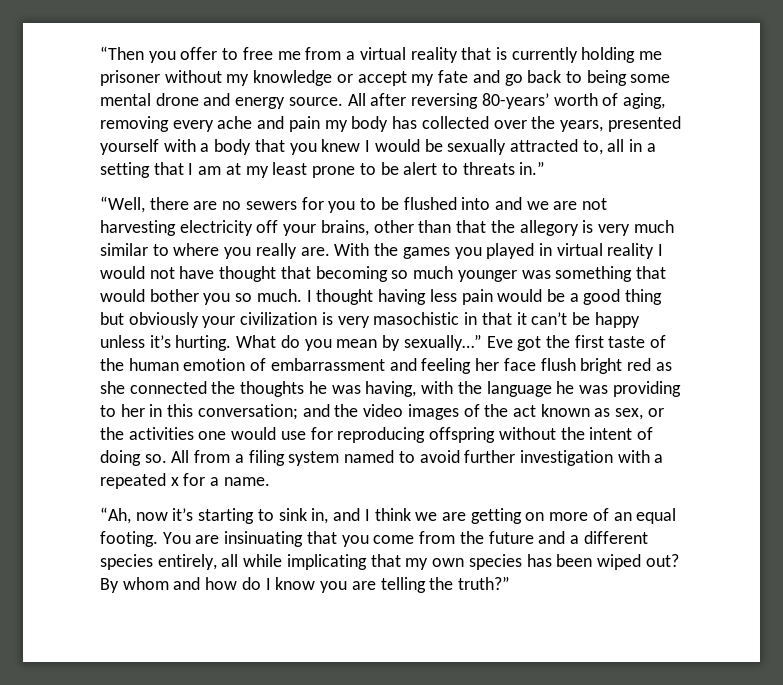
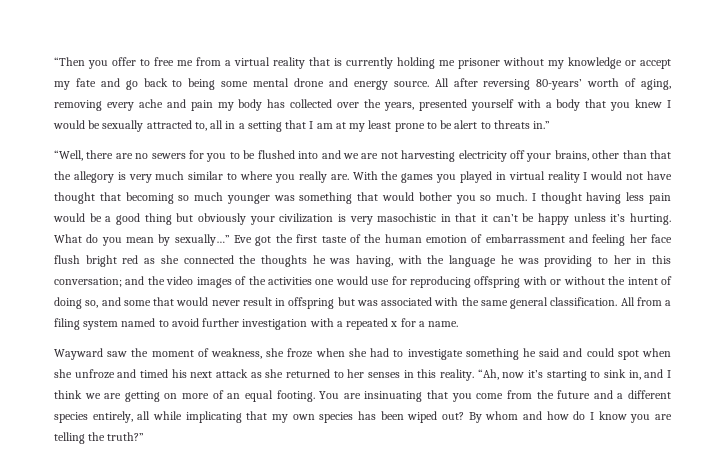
- Eve got the first taste of the human emotion of embarrassment and feeling her face flush bright red as she connected the thoughts he was having, with the language he was providing to her in this conversation; and the video images of the act known as sex, or the activities one would use for reproducing offspring without the intent of doing so.
+ Eve got the first taste of the human emotion of embarrassment and feeling her face flush bright red as she connected the thoughts he was having, with the language he was providing to her in this conversation; and the video images of the activities one would use for reproducing offspring with or without the intent of doing so, and some that would never result in offspring but was associated with the same general classification.
+ Wayward saw the moment of weakness, she froze when she had to investigate something he said and could spot when she unfroze and timed his next attack as she returned to her senses in this reality.

